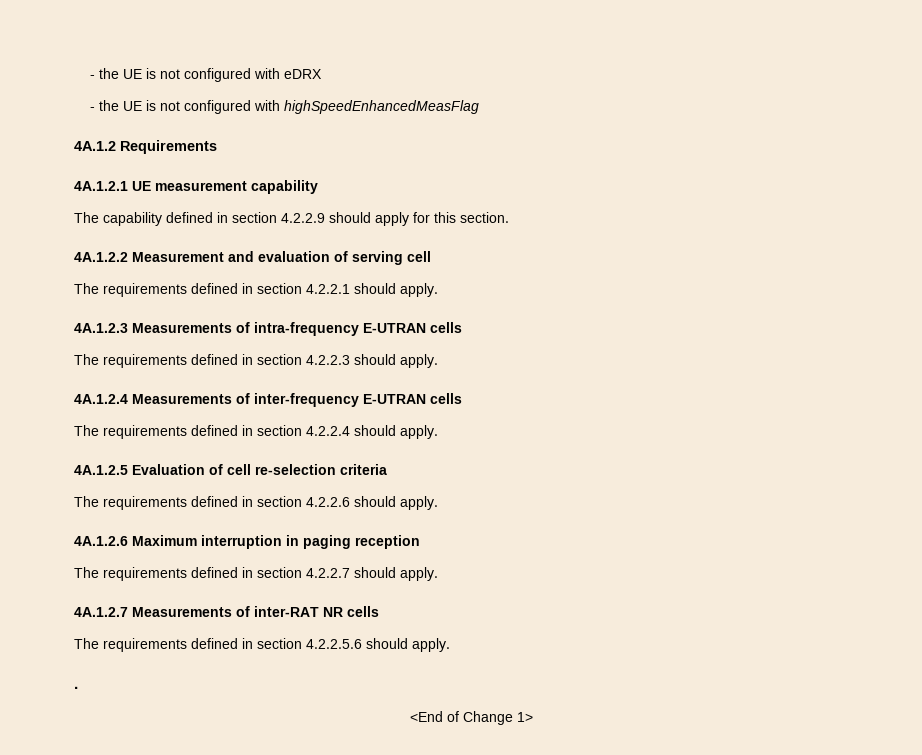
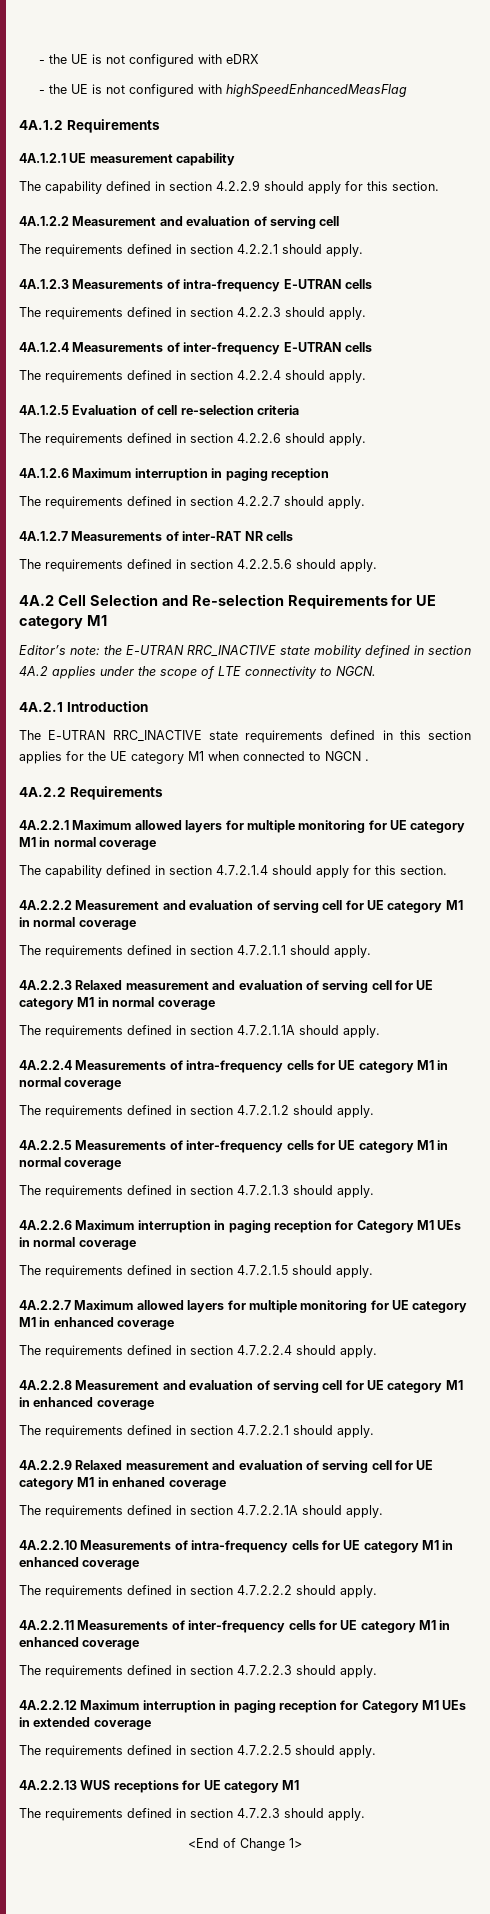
- .
+ 4A.2 Cell Selection and Re-selection Requirements for UE category M1
+ Editor’s note: the E-UTRAN RRC_INACTIVE state mobility defined in section 4A.2 applies under the scope of LTE connectivity to NGCN.
+ 4A.2.1 Introduction
+ The E-UTRAN RRC_INACTIVE state requirements defined in this section applies for the UE category M1 when connected to NGCN .
+ 4A.2.2 Requirements
+ 4A.2.2.1 Maximum allowed layers for multiple monitoring for UE category M1 in normal coverage
+ The capability defined in section 4.7.2.1.4 should apply for this section.
+ 4A.2.2.2 Measurement and evaluation of serving cell for UE category M1 in normal coverage
+ The requirements defined in section 4.7.2.1.1 should apply.
+ 4A.2.2.3 Relaxed measurement and evaluation of serving cell for UE category M1 in normal coverage
+ The requirements defined in section 4.7.2.1.1A should apply.
+ 4A.2.2.4 Measurements of intra-frequency cells for UE category M1 in normal coverage
+ The requirements defined in section 4.7.2.1.2 should apply.
+ 4A.2.2.5 Measurements of inter-frequency cells for UE category M1 in normal coverage
+ The requirements defined in section 4.7.2.1.3 should apply.
+ 4A.2.2.6 Maximum interruption in paging reception for Category M1 UEs in normal coverage
+ The requirements defined in section 4.7.2.1.5 should apply.
+ 4A.2.2.7 Maximum allowed layers for multiple monitoring for UE category M1 in enhanced coverage
+ The requirements defined in section 4.7.2.2.4 should apply.
+ 4A.2.2.8 Measurement and evaluation of serving cell for UE category M1 in enhanced coverage
+ The requirements defined in section 4.7.2.2.1 should apply.
+ 4A.2.2.9 Relaxed measurement and evaluation of serving cell for UE category M1 in enhaned coverage
+ The requirements defined in section 4.7.2.2.1A should apply.
+ 4A.2.2.10 Measurements of intra-frequency cells for UE category M1 in enhanced coverage
+ The requirements defined in section 4.7.2.2.2 should apply.
+ 4A.2.2.11 Measurements of inter-frequency cells for UE category M1 in enhanced coverage
+ The requirements defined in section 4.7.2.2.3 should apply.
+ 4A.2.2.12 Maximum interruption in paging reception for Category M1 UEs in extended coverage
+ The requirements defined in section 4.7.2.2.5 should apply.
+ 4A.2.2.13 WUS receptions for UE category M1
+ The requirements defined in section 4.7.2.3 should apply.

